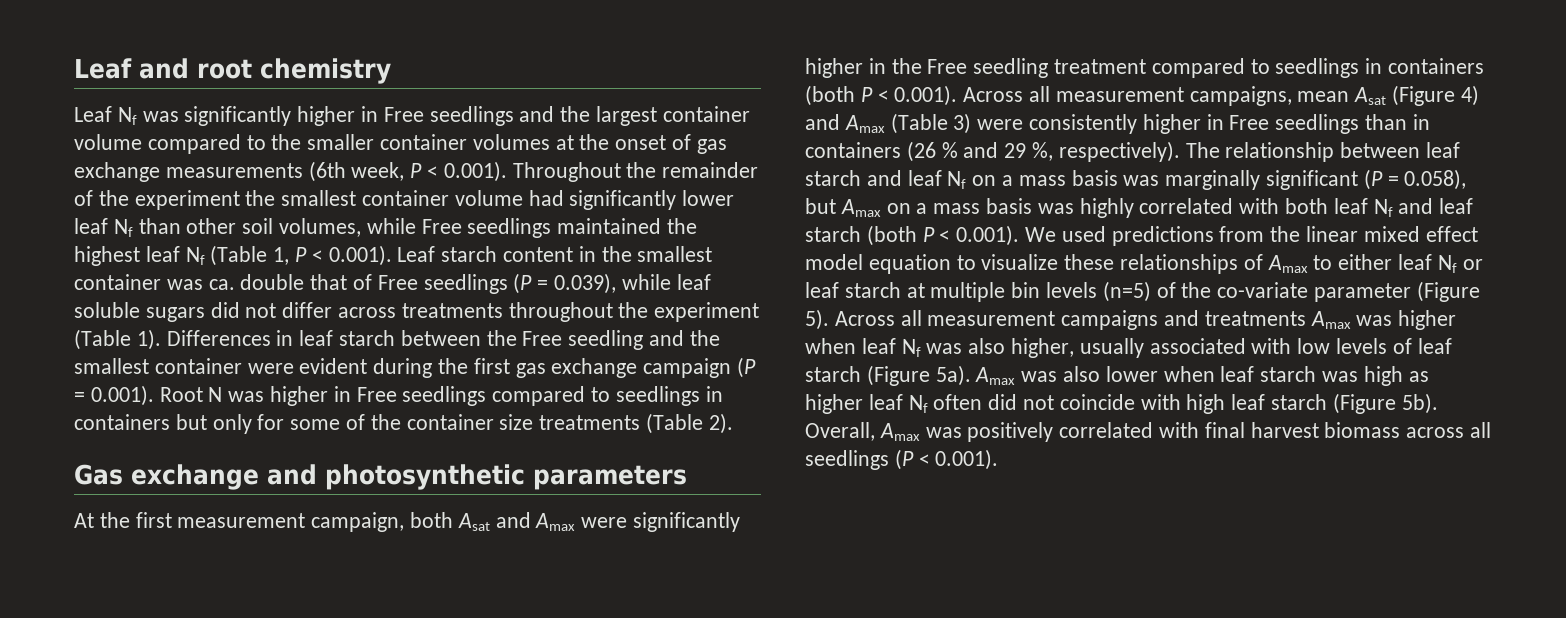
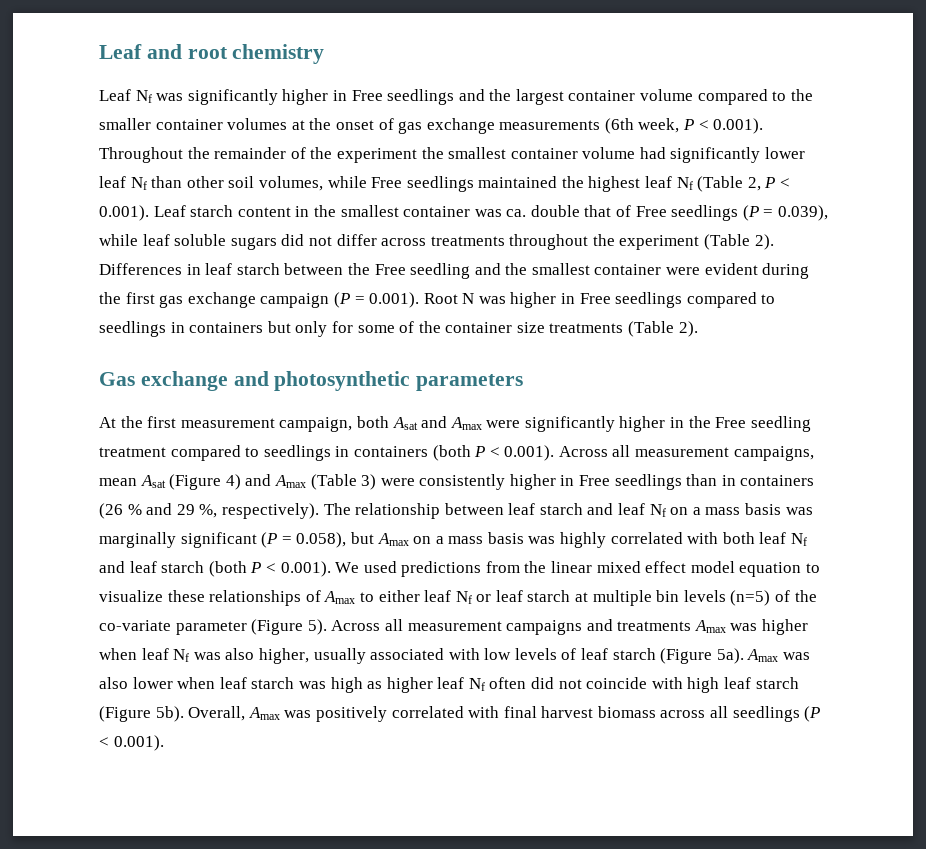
- Leaf Nf was significantly higher in Free seedlings and the largest container volume compared to the smaller container volumes at the onset of gas exchange measurements (6th week, P < 0.001). Throughout the remainder of the experiment the smallest container volume had significantly lower leaf Nf than other soil volumes, while Free seedlings maintained the highest leaf Nf (Table 1, P < 0.001). Leaf starch content in the smallest container was ca. double that of Free seedlings (P = 0.039), while leaf soluble sugars did not differ across treatments throughout the experiment (Table 1).
+ Leaf Nf was significantly higher in Free seedlings and the largest container volume compared to the smaller container volumes at the onset of gas exchange measurements (6th week, P < 0.001). Throughout the remainder of the experiment the smallest container volume had significantly lower leaf Nf than other soil volumes, while Free seedlings maintained the highest leaf Nf (Table 2, P < 0.001). Leaf starch content in the smallest container was ca. double that of Free seedlings (P = 0.039), while leaf soluble sugars did not differ across treatments throughout the experiment (Table 2).

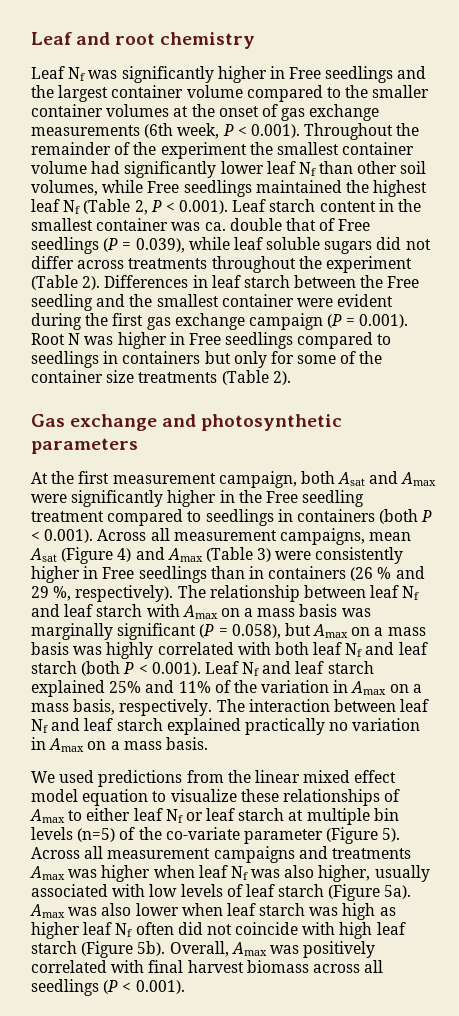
- The relationship between leaf starch and leaf Nf on a mass basis was marginally significant (P = 0.058), but Amax on a mass basis was highly correlated with both leaf Nf and leaf starch (both P < 0.001). We used predictions from the linear mixed effect model equation to visualize these relationships of Amax to either leaf Nf or leaf starch at multiple bin levels (n=5) of the co-variate parameter (Figure 5).
+ The relationship between leaf Nf and leaf starch with Amax on a mass basis was marginally significant (P = 0.058), but Amax on a mass basis was highly correlated with both leaf Nf and leaf starch (both P < 0.001). Leaf Nf and leaf starch explained 25% and 11% of the variation in Amax on a mass basis, respectively. The interaction between leaf Nf and leaf starch explained practically no variation in Amax on a mass basis.
+ We used predictions from the linear mixed effect model equation to visualize these relationships of Amax to either leaf Nf or leaf starch at multiple bin levels (n=5) of the co-variate parameter (Figure 5).

